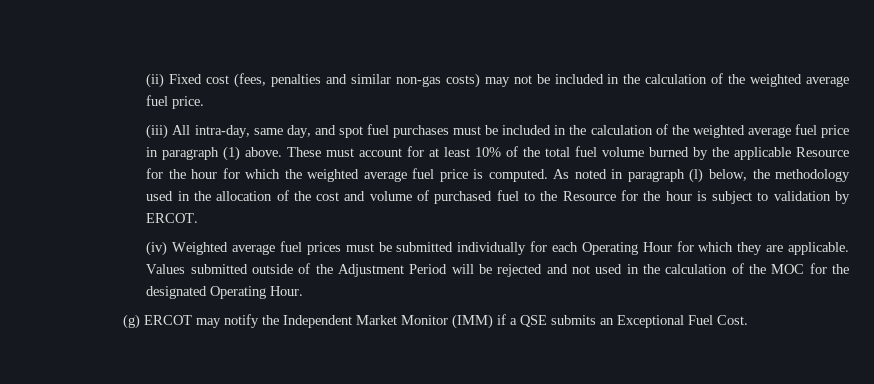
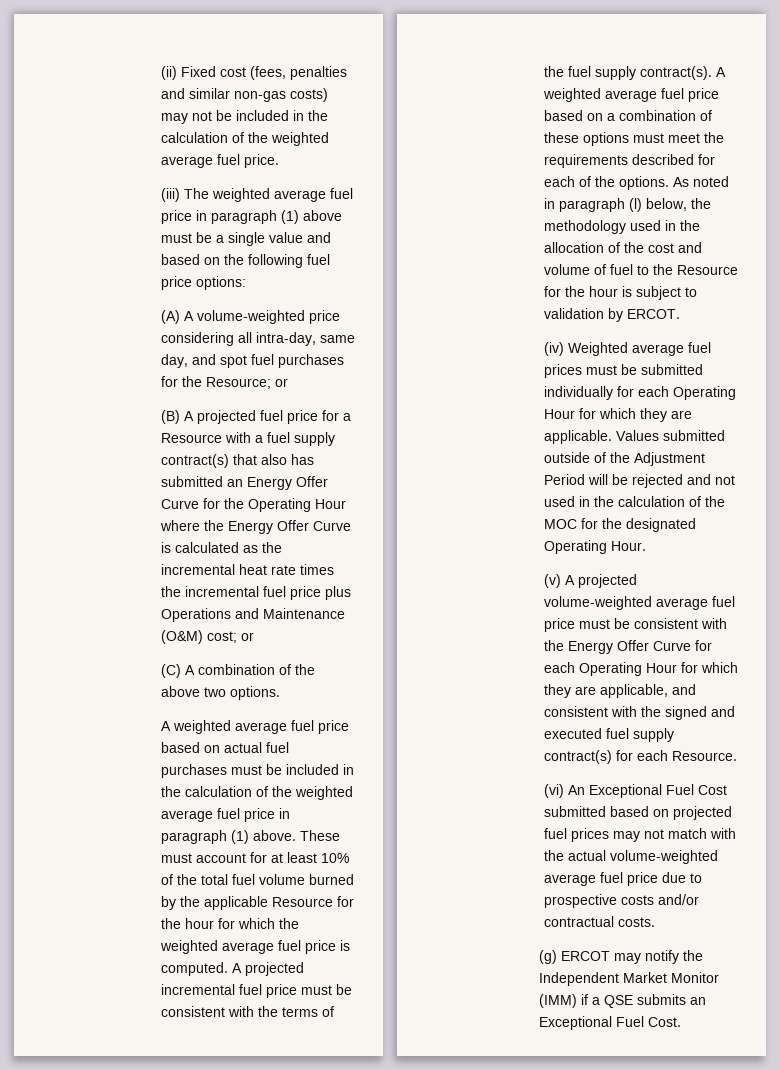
- (iii) All intra-day, same day, and spot fuel purchases must be included in the calculation of the weighted average fuel price in paragraph (1) above.
+ (iii) The weighted average fuel price in paragraph (1) above must be a single value and based on the following fuel price options:
+ (A) A volume-weighted price considering all intra-day, same day, and spot fuel purchases for the Resource; or
+ (B) A projected fuel price for a Resource with a fuel supply contract(s) that also has submitted an Energy Offer Curve for the Operating Hour where the Energy Offer Curve is calculated as the incremental heat rate times the incremental fuel price plus Operations and Maintenance (O&M) cost; or
+ (C) A combination of the above two options.
+ A weighted average fuel price based on actual fuel purchases must be included in the calculation of the weighted average fuel price in paragraph (1) above.
+ A projected incremental fuel price must be consistent with the terms of the fuel supply contract(s). A weighted average fuel price based on a combination of these options must meet the requirements described for each of the options.
- As noted in paragraph (l) below, the methodology used in the allocation of the cost and volume of purchased fuel to the Resource for the hour is subject to validation by ERCOT.
+ As noted in paragraph (l) below, the methodology used in the allocation of the cost and volume of fuel to the Resource for the hour is subject to validation by ERCOT.
+ (v) A projected volume-weighted average fuel price must be consistent with the Energy Offer Curve for each Operating Hour for which they are applicable, and consistent with the signed and executed fuel supply contract(s) for each Resource.
+ (vi) An Exceptional Fuel Cost submitted based on projected fuel prices may not match with the actual volume-weighted average fuel price due to prospective costs and/or contractual costs.

